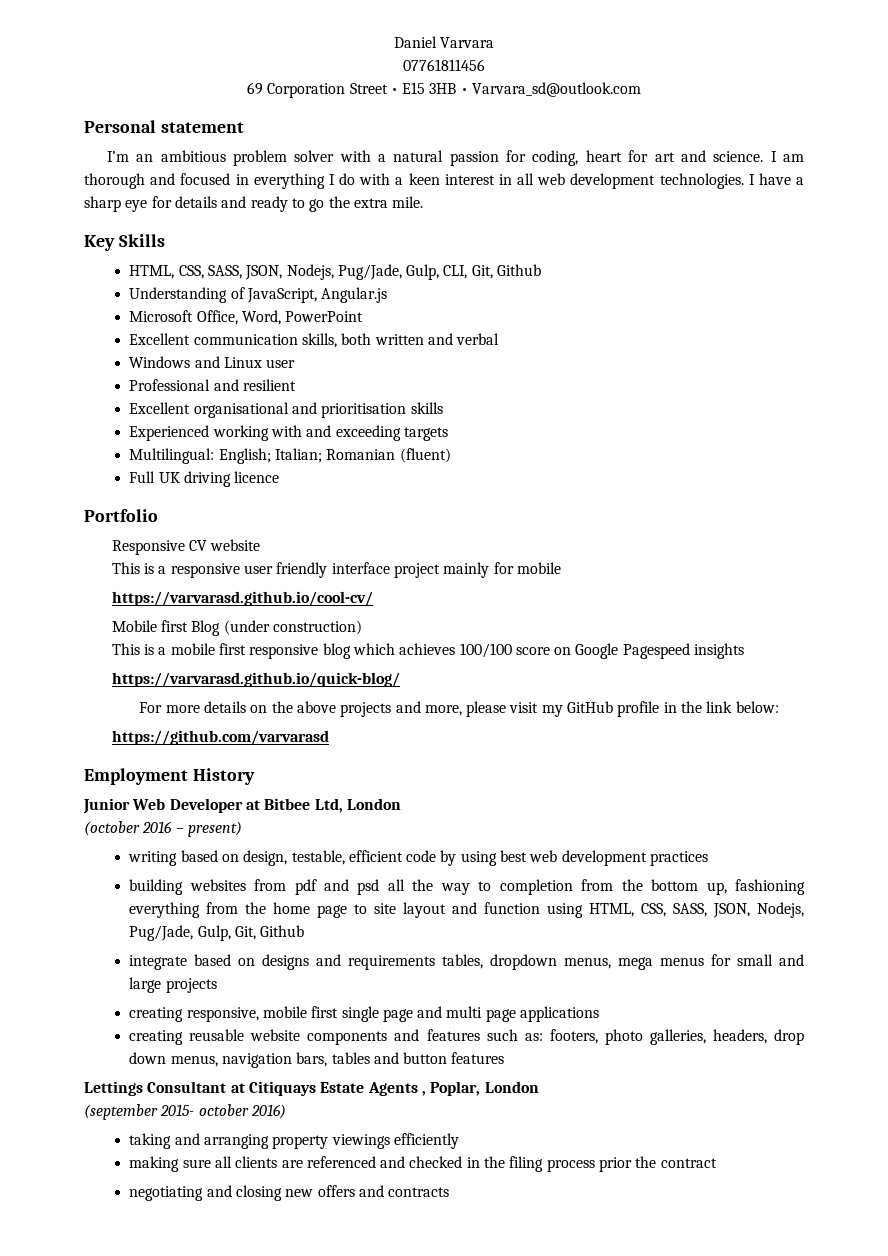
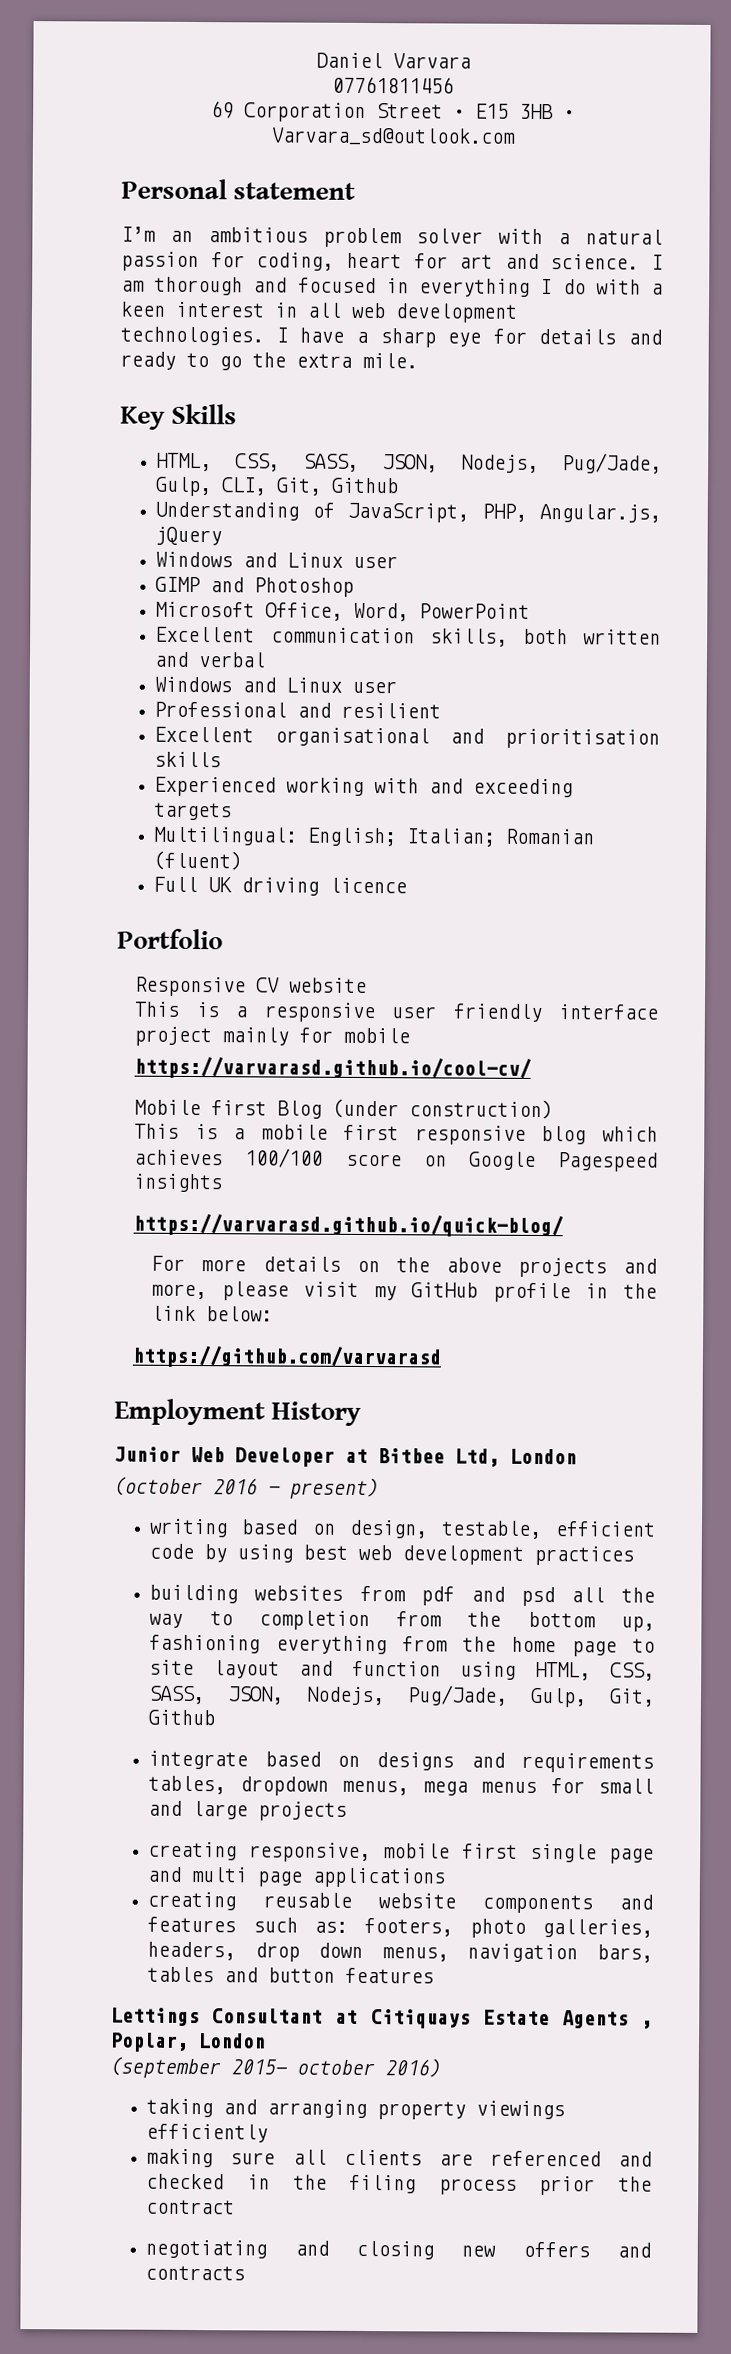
- Understanding of JavaScript, Angular.js
+ Understanding of JavaScript, PHP, Angular.js, jQuery
+ Windows and Linux user
+ GIMP and Photoshop

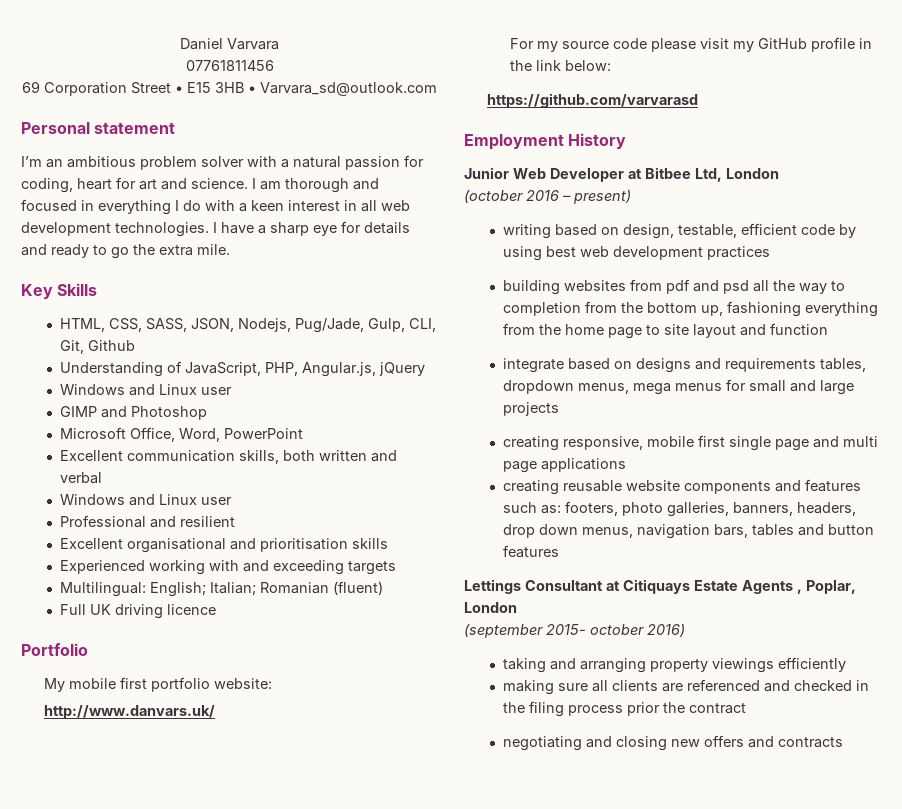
- Responsive CV website
- This is a responsive user friendly interface project mainly for mobile
- https://varvarasd.github.io/cool-cv/
- Mobile first Blog (under construction)
- This is a mobile first responsive blog which achieves 100/100 score on Google Pagespeed insights
- https://varvarasd.github.io/quick-blog/
- For more details on the above projects and more, please visit my GitHub profile in the link below:
+ My mobile first portfolio website:
+ http://www.danvars.uk/
+ For my source code please visit my GitHub profile in the link below:
- building websites from pdf and psd all the way to completion from the bottom up, fashioning everything from the home page to site layout and function using HTML, CSS, SASS, JSON, Nodejs, Pug/Jade, Gulp, Git, Github
+ building websites from pdf and psd all the way to completion from the bottom up, fashioning everything from the home page to site layout and function
- creating reusable website components and features such as: footers, photo galleries, headers, drop down menus, navigation bars, tables and button features
+ creating reusable website components and features such as: footers, photo galleries, banners, headers, drop down menus, navigation bars, tables and button features

